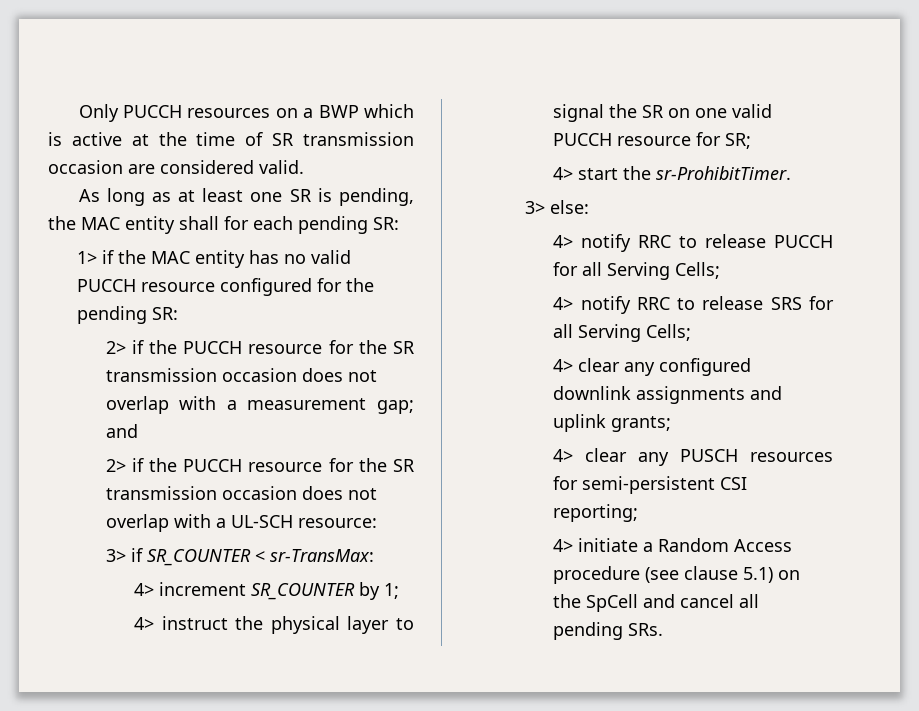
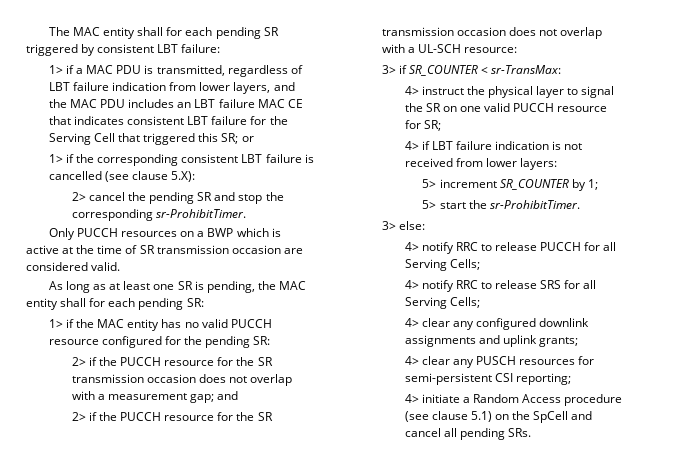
+ The MAC entity shall for each pending SR triggered by consistent LBT failure:
+ 1> if a MAC PDU is transmitted, regardless of LBT failure indication from lower layers, and the MAC PDU includes an LBT failure MAC CE that indicates consistent LBT failure for the Serving Cell that triggered this SR; or
+ 1> if the corresponding consistent LBT failure is cancelled (see clause 5.X):
+ 2> cancel the pending SR and stop the corresponding sr-ProhibitTimer.
- 4> increment SR_COUNTER by 1;
- 4> start the sr-ProhibitTimer.
+ 4> if LBT failure indication is not received from lower layers:
+ 5> increment SR_COUNTER by 1;
+ 5> start the sr-ProhibitTimer.

